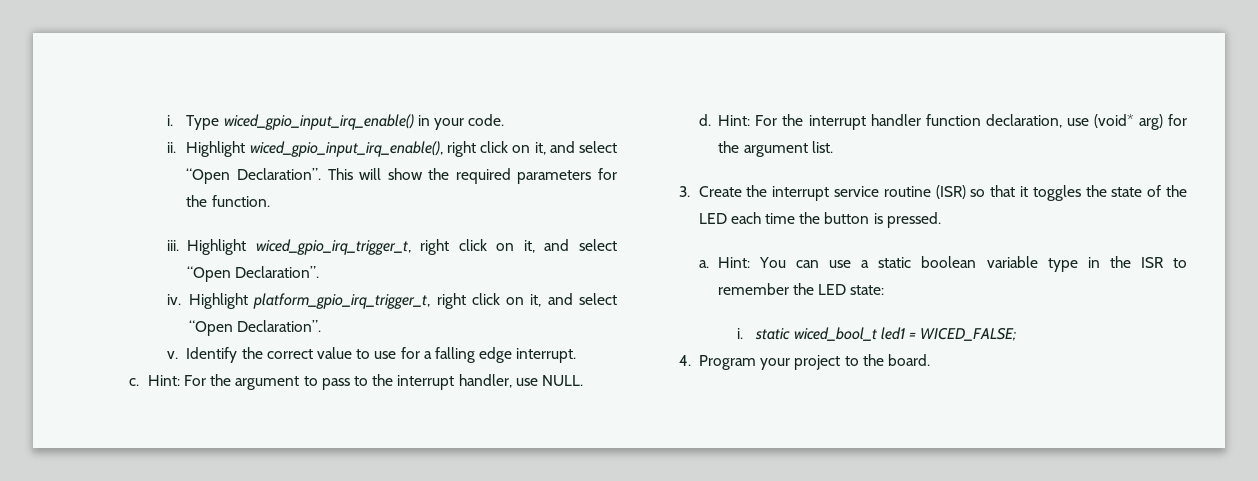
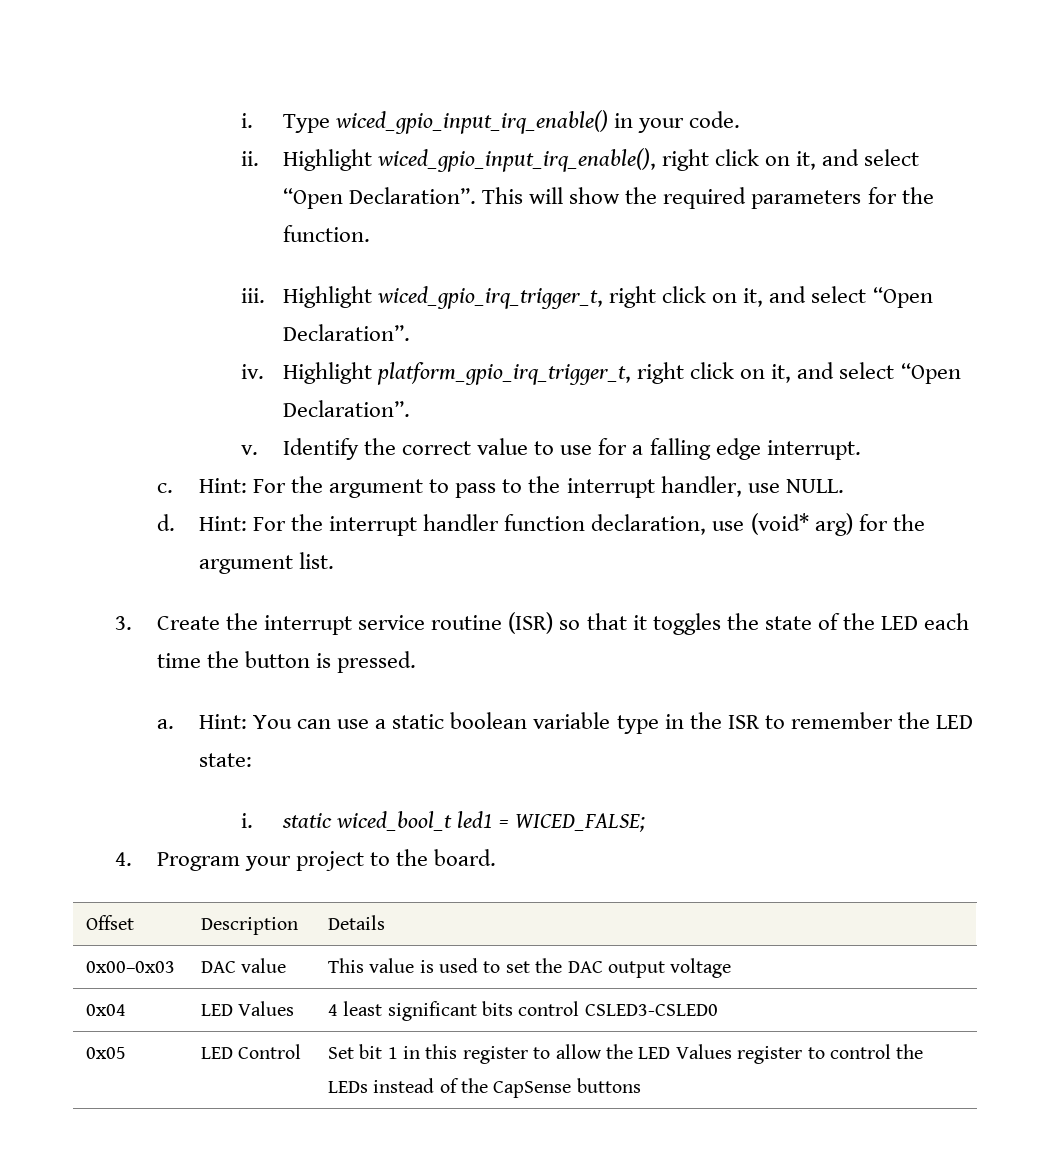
+ Offset | Description | Details
+ 0x00–0x03 | DAC value | This value is used to set the DAC output voltage
+ 0x04 | LED Values | 4 least significant bits control CSLED3-CSLED0
+ 0x05 | LED Control | Set bit 1 in this register to allow the LED Values register to control the LEDs instead of the CapSense buttons

